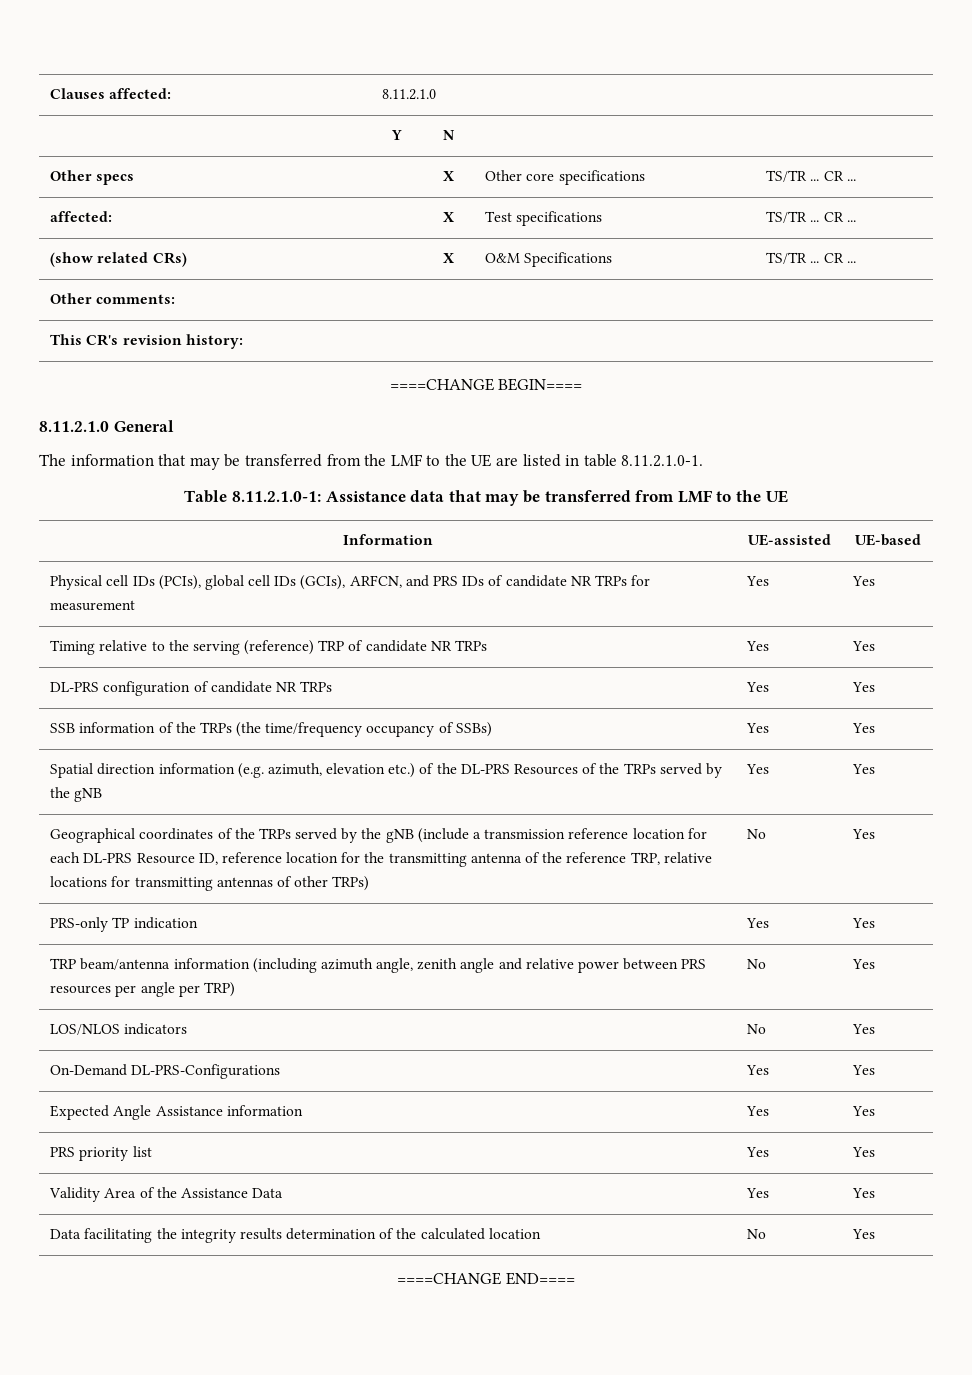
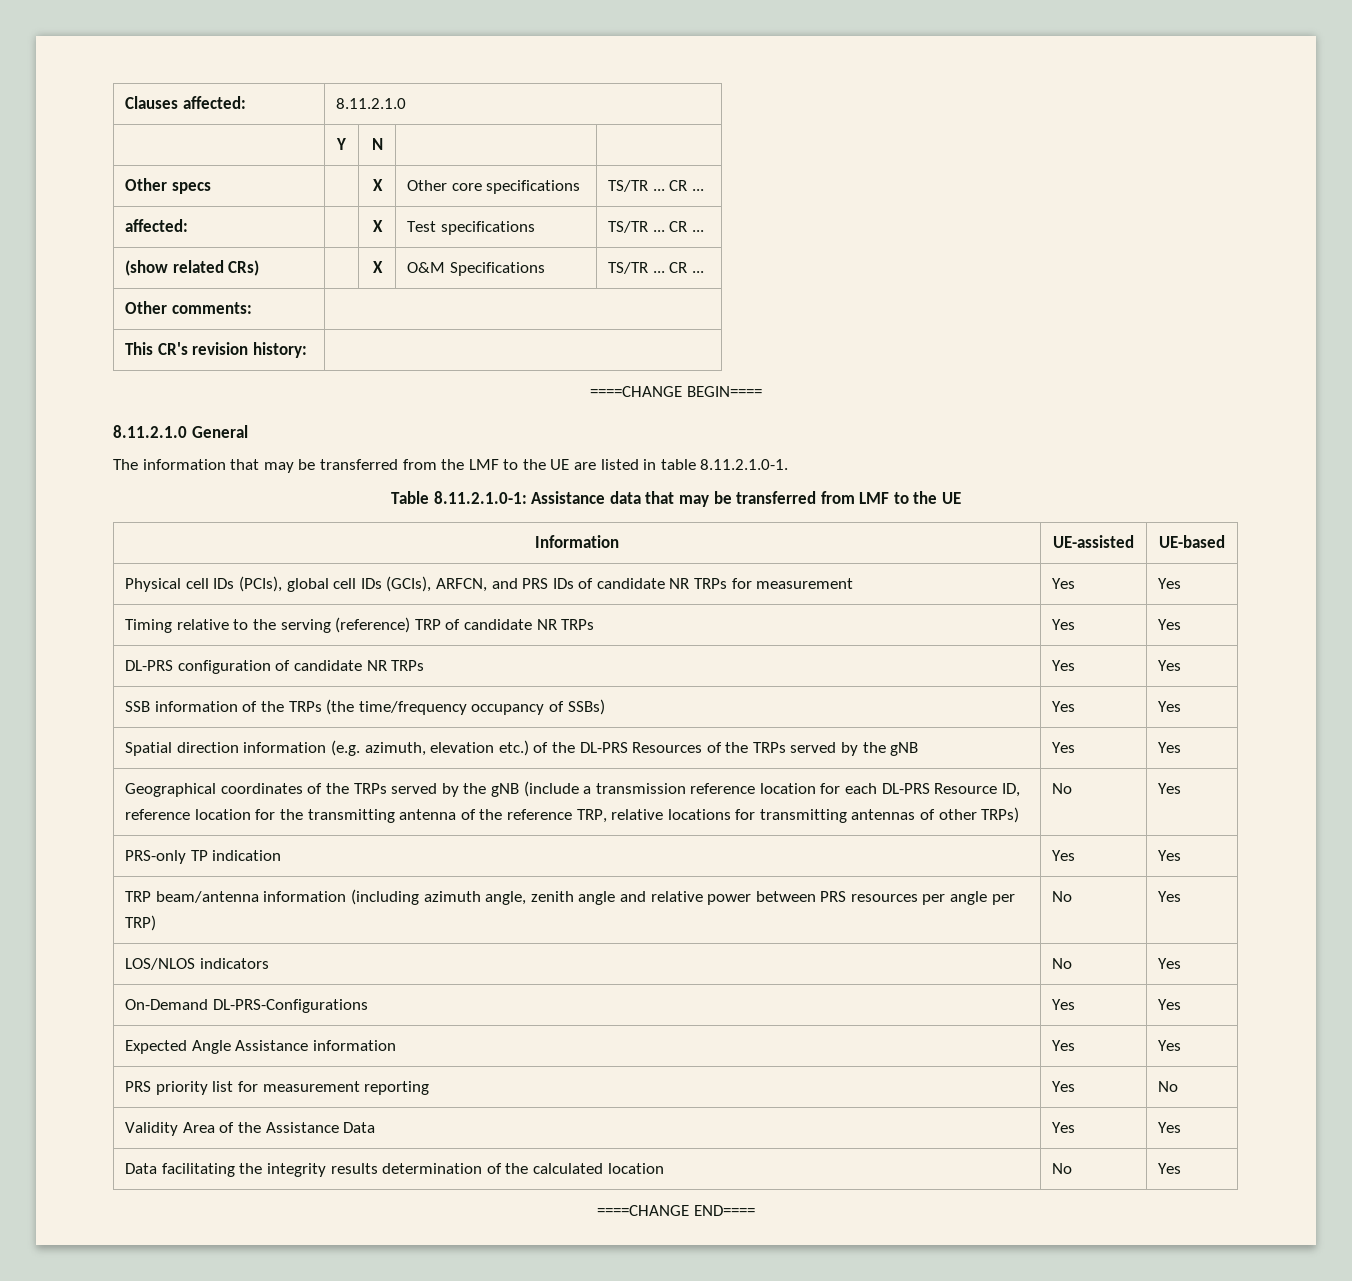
- PRS priority list | Yes | Yes
+ PRS priority list for measurement reporting | Yes | No

